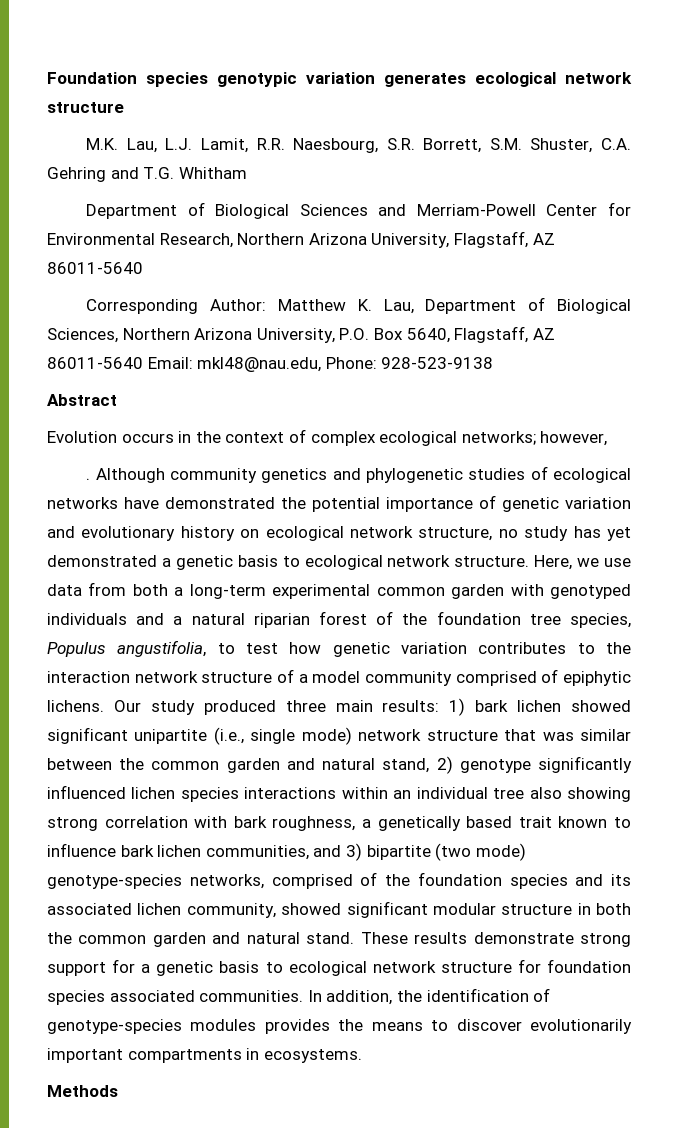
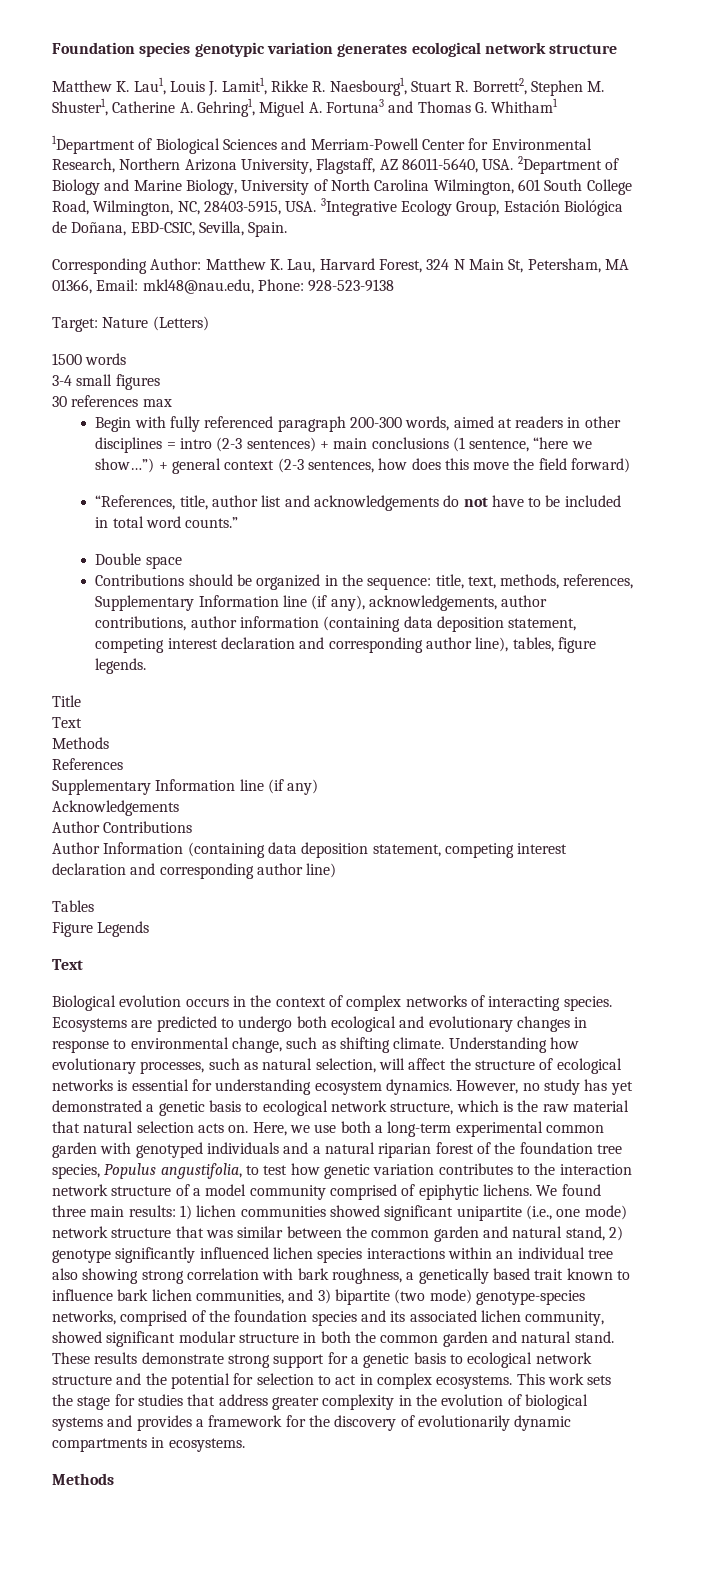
- M.K. Lau, L.J. Lamit, R.R. Naesbourg, S.R. Borrett, S.M. Shuster, C.A. Gehring and T.G. Whitham
- Department of Biological Sciences and Merriam-Powell Center for Environmental Research, Northern Arizona University, Flagstaff, AZ 86011-5640
+ Matthew K. Lau1, Louis J. Lamit1, Rikke R. Naesbourg1, Stuart R. Borrett2, Stephen M. Shuster1, Catherine A. Gehring1, Miguel A. Fortuna3 and Thomas G. Whitham1
+ 1Department of Biological Sciences and Merriam-Powell Center for Environmental Research, Northern Arizona University, Flagstaff, AZ 86011-5640, USA. 2Department of Biology and Marine Biology, University of North Carolina Wilmington, 601 South College Road, Wilmington, NC, 28403-5915, USA. 3Integrative Ecology Group, Estación Biológica de Doñana, EBD-CSIC, Sevilla, Spain.
- Corresponding Author: Matthew K. Lau, Department of Biological Sciences, Northern Arizona University, P.O. Box 5640, Flagstaff, AZ 86011-5640 Email: mkl48@nau.edu, Phone: 928-523-9138
- Abstract
- Evolution occurs in the context of complex ecological networks; however,
- . Although community genetics and phylogenetic studies of ecological networks have demonstrated the potential importance of genetic variation and evolutionary history on ecological network structure, no study has yet demonstrated a genetic basis to ecological network structure.
+ Corresponding Author: Matthew K. Lau, Harvard Forest, 324 N Main St, Petersham, MA 01366, Email: mkl48@nau.edu, Phone: 928-523-9138
+ Target: Nature (Letters)
+ 1500 words
+ 3-4 small figures
+ 30 references max
+ Begin with fully referenced paragraph 200-300 words, aimed at readers in other disciplines = intro (2-3 sentences) + main conclusions (1 sentence, “here we show…”) + general context (2-3 sentences, how does this move the field forward)
+ “References, title, author list and acknowledgements do not have to be included in total word counts.”
+ Double space
+ Contributions should be organized in the sequence: title, text, methods, references, Supplementary Information line (if any), acknowledgements, author contributions, author information (containing data deposition statement, competing interest declaration and corresponding author line), tables, figure legends.
+ Title
+ Text
+ Methods
+ References
+ Supplementary Information line (if any)
+ Acknowledgements
+ Author Contributions
+ Author Information (containing data deposition statement, competing interest declaration and corresponding author line)
+ Tables
+ Figure Legends
+ Text
+ Biological evolution occurs in the context of complex networks of interacting species. Ecosystems are predicted to undergo both ecological and evolutionary changes in response to environmental change, such as shifting climate. Understanding how evolutionary processes, such as natural selection, will affect the structure of ecological networks is essential for understanding ecosystem dynamics. However, no study has yet demonstrated a genetic basis to ecological network structure, which is the raw material that natural selection acts on.
- Here, we use data from both a long-term experimental common garden with genotyped individuals and a natural riparian forest of the foundation tree species, Populus angustifolia, to test how genetic variation contributes to the interaction network structure of a model community comprised of epiphytic lichens.
+ Here, we use both a long-term experimental common garden with genotyped individuals and a natural riparian forest of the foundation tree species, Populus angustifolia, to test how genetic variation contributes to the interaction network structure of a model community comprised of epiphytic lichens.
- Our study produced three main results:
+ We found three main results:
- 1) bark lichen showed significant unipartite (i.e., single mode) network structure that was similar between the common garden and natural stand, 2) genotype significantly influenced lichen species interactions within an individual tree also showing strong correlation with bark roughness, a genetically based trait known to influence bark lichen communities, and 3) bipartite (two mode) genotype-species networks, comprised of the foundation species and its associated lichen community, showed significant modular structure in both the common garden and natural stand.
+ 1) lichen communities showed significant unipartite (i.e., one mode) network structure that was similar between the common garden and natural stand, 2) genotype significantly influenced lichen species interactions within an individual tree also showing strong correlation with bark roughness, a genetically based trait known to influence bark lichen communities, and 3) bipartite (two mode) genotype-species networks, comprised of the foundation species and its associated lichen community, showed significant modular structure in both the common garden and natural stand.
- These results demonstrate strong support for a genetic basis to ecological network structure for foundation species associated communities. In addition, the identification of genotype-species modules provides the means to discover evolutionarily important compartments in ecosystems.
+ These results demonstrate strong support for a genetic basis to ecological network structure and the potential for selection to act in complex ecosystems. This work sets the stage for studies that address greater complexity in the evolution of biological systems and provides a framework for the discovery of evolutionarily dynamic compartments in ecosystems.

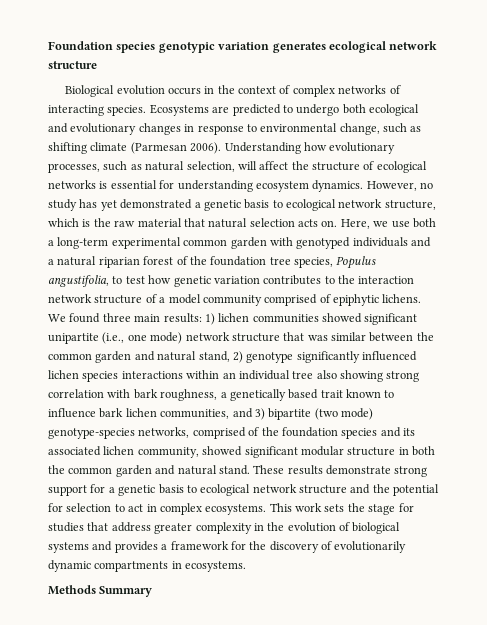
- Matthew K. Lau1, Louis J. Lamit1, Rikke R. Naesbourg1, Stuart R. Borrett2, Stephen M. Shuster1, Catherine A. Gehring1, Miguel A. Fortuna3 and Thomas G. Whitham1
- 1Department of Biological Sciences and Merriam-Powell Center for Environmental Research, Northern Arizona University, Flagstaff, AZ 86011-5640, USA. 2Department of Biology and Marine Biology, University of North Carolina Wilmington, 601 South College Road, Wilmington, NC, 28403-5915, USA. 3Integrative Ecology Group, Estación Biológica de Doñana, EBD-CSIC, Sevilla, Spain.
- Corresponding Author: Matthew K. Lau, Harvard Forest, 324 N Main St, Petersham, MA 01366, Email: mkl48@nau.edu, Phone: 928-523-9138
- Target: Nature (Letters)
- 1500 words
- 3-4 small figures
- 30 references max
- Begin with fully referenced paragraph 200-300 words, aimed at readers in other disciplines = intro (2-3 sentences) + main conclusions (1 sentence, “here we show…”) + general context (2-3 sentences, how does this move the field forward)
- “References, title, author list and acknowledgements do not have to be included in total word counts.”
- Double space
- Contributions should be organized in the sequence: title, text, methods, references, Supplementary Information line (if any), acknowledgements, author contributions, author information (containing data deposition statement, competing interest declaration and corresponding author line), tables, figure legends.
- Title
- Text
- Methods
- References
- Supplementary Information line (if any)
- Acknowledgements
- Author Contributions
- Author Information (containing data deposition statement, competing interest declaration and corresponding author line)
- Tables
- Figure Legends
- Text
- Ecosystems are predicted to undergo both ecological and evolutionary changes in response to environmental change, such as shifting climate.
+ Ecosystems are predicted to undergo both ecological and evolutionary changes in response to environmental change, such as shifting climate (Parmesan 2006).
  This work sets the stage for studies that address greater complexity in the evolution of biological systems and provides a framework for the discovery of evolutionarily dynamic compartments in ecosystems.
- Methods
+ Methods Summary

